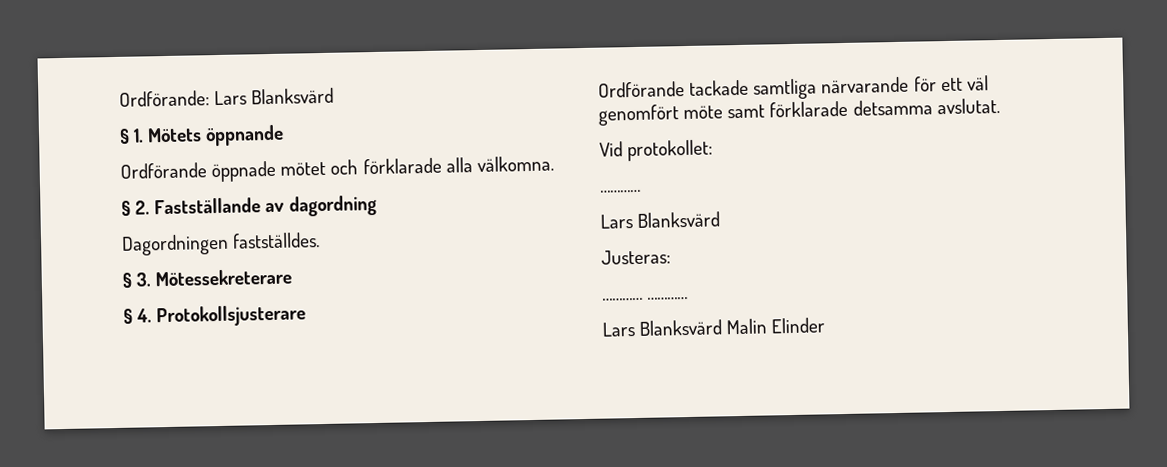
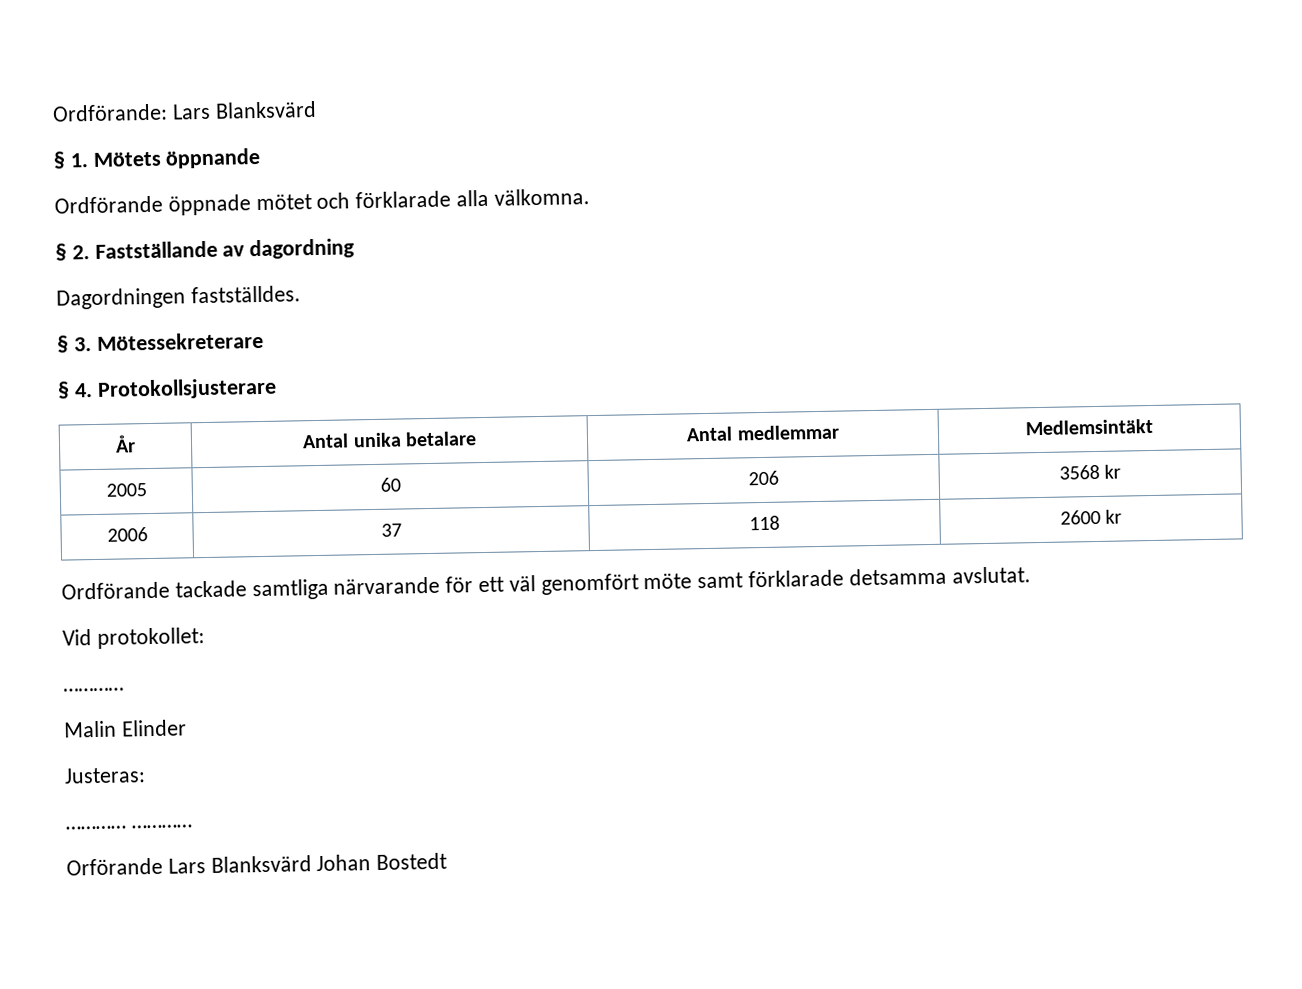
+ År | Antal unika betalare | Antal medlemmar | Medlemsintäkt
+ 2005 | 60 | 206 | 3568 kr
+ 2006 | 37 | 118 | 2600 kr
  Vid protokollet:
  …………
- Lars Blanksvärd
+ Malin Elinder
- Lars Blanksvärd Malin Elinder
+ Orförande Lars Blanksvärd Johan Bostedt

